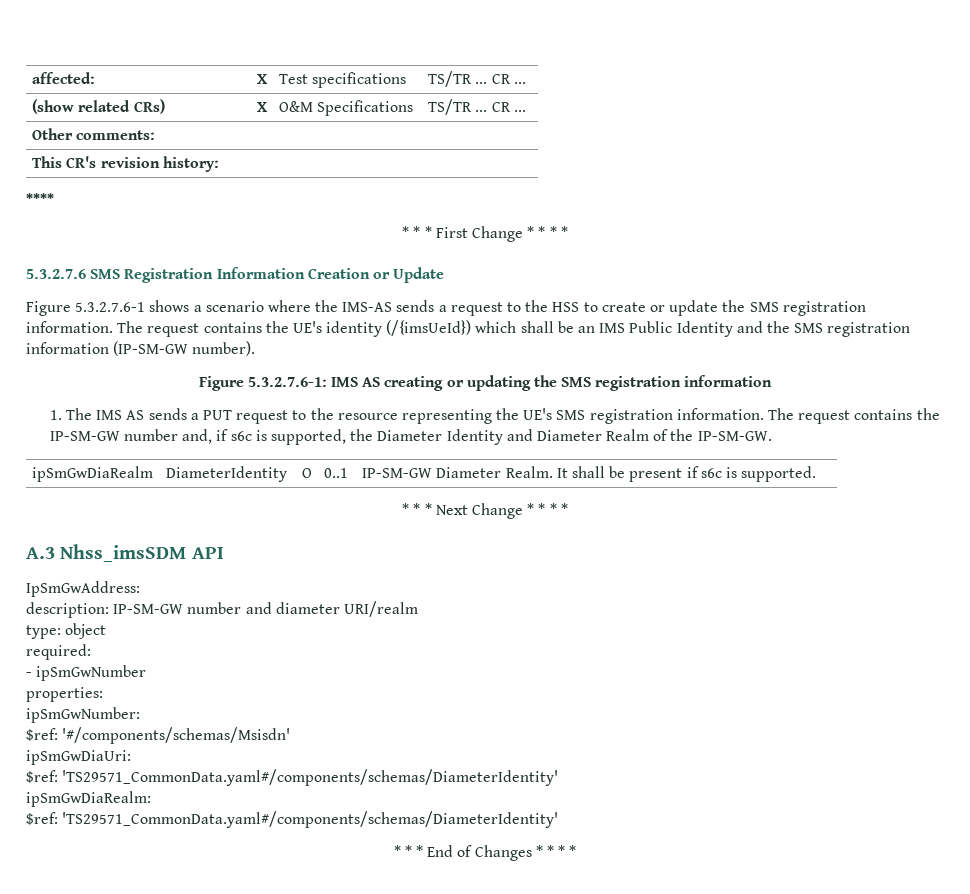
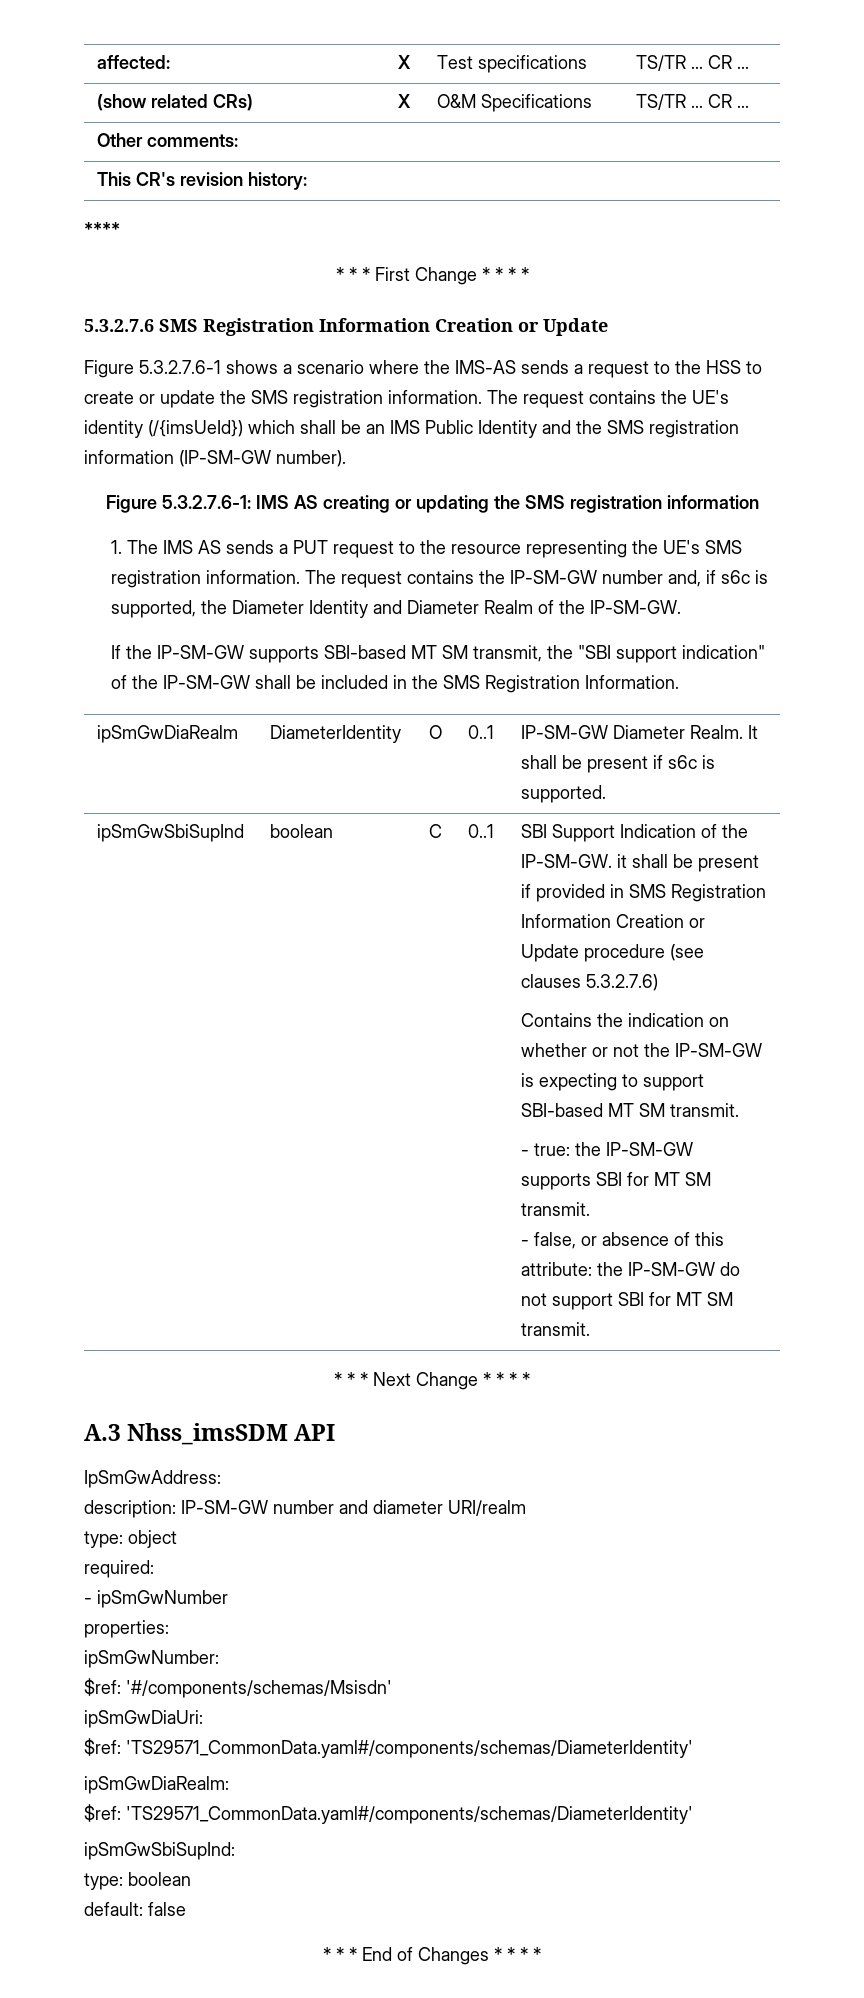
+ If the IP-SM-GW supports SBI-based MT SM transmit, the "SBI support indication" of the IP-SM-GW shall be included in the SMS Registration Information.
+ ipSmGwSbiSupInd | boolean | C | 0..1 | SBI Support Indication of the IP-SM-GW. it shall be present if provided in SMS Registration Information Creation or Update procedure (see clauses 5.3.2.7.6)
+ Contains the indication on whether or not the IP-SM-GW is expecting to support SBI-based MT SM transmit.
+ - true: the IP-SM-GW supports SBI for MT SM transmit.
+ - false, or absence of this attribute: the IP-SM-GW do not support SBI for MT SM transmit.
+ ipSmGwSbiSupInd:
+ type: boolean
+ default: false

